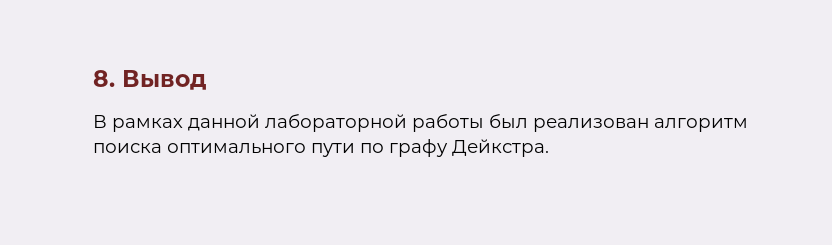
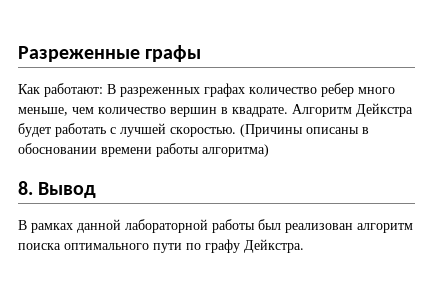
+ Разреженные графы
+ Как работают: В разреженных графах количество ребер много меньше, чем количество вершин в квадрате. Алгоритм Дейкстра будет работать с лучшей скоростью. (Причины описаны в обосновании времени работы алгоритма)

